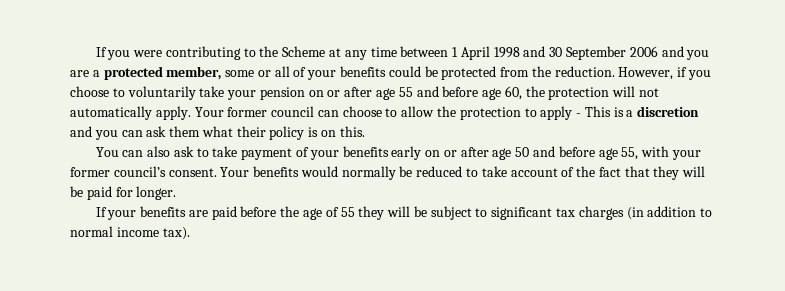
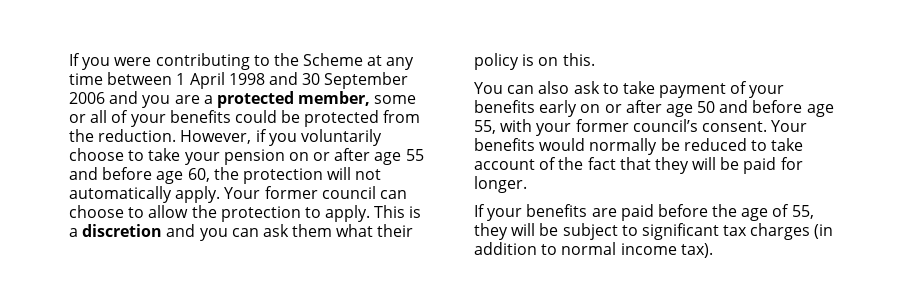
- However, if you choose to voluntarily take your pension on or after age 55 and before age 60, the protection will not automatically apply.
+ However, if you voluntarily choose to take your pension on or after age 55 and before age 60, the protection will not automatically apply.
- Your former council can choose to allow the protection to apply - This is a discretion and you can ask them what their policy is on this.
+ Your former council can choose to allow the protection to apply. This is a discretion and you can ask them what their policy is on this.
- If your benefits are paid before the age of 55 they will be subject to significant tax charges (in addition to normal income tax).
+ If your benefits are paid before the age of 55, they will be subject to significant tax charges (in addition to normal income tax).

